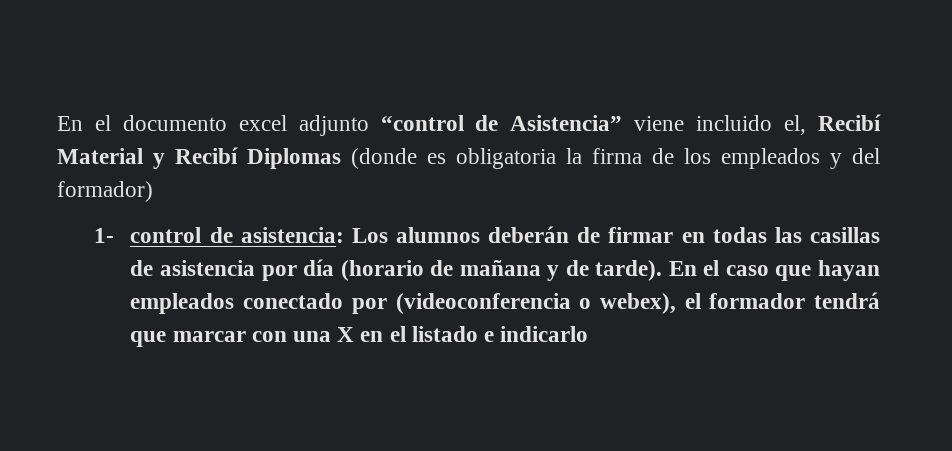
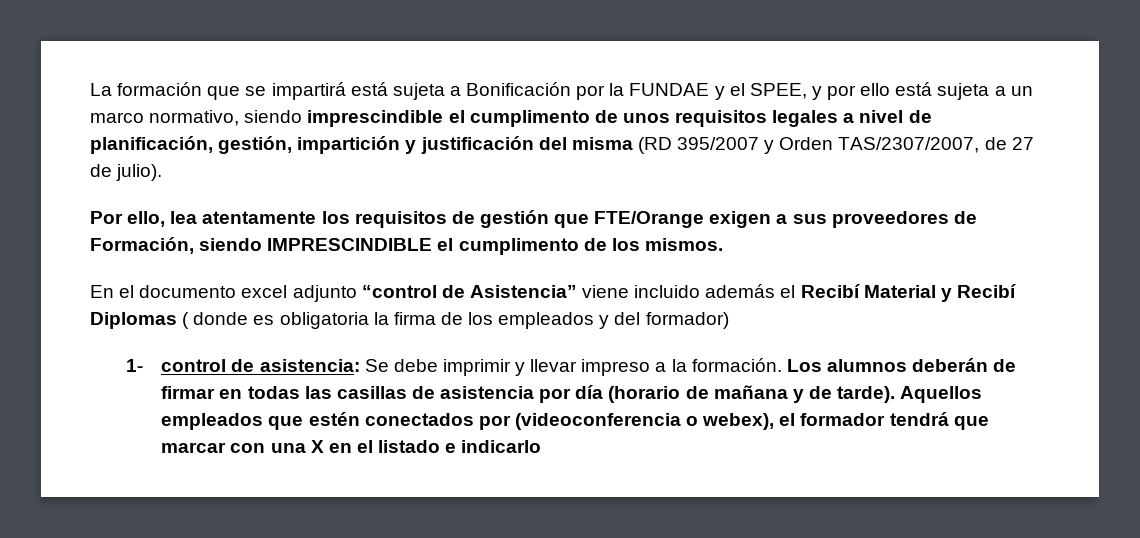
+ La formación que se impartirá está sujeta a Bonificación por la FUNDAE y el SPEE, y por ello está sujeta a un marco normativo, siendo imprescindible el cumplimento de unos requisitos legales a nivel de planificación, gestión, impartición y justificación del misma (RD 395/2007 y Orden TAS/2307/2007, de 27 de julio).
+ Por ello, lea atentamente los requisitos de gestión que FTE/Orange exigen a sus proveedores de Formación, siendo IMPRESCINDIBLE el cumplimento de los mismos.
- En el documento excel adjunto “control de Asistencia” viene incluido el, Recibí Material y Recibí Diplomas (donde es obligatoria la firma de los empleados y del formador)
+ En el documento excel adjunto “control de Asistencia” viene incluido además el Recibí Material y Recibí Diplomas ( donde es obligatoria la firma de los empleados y del formador)
- 1- control de asistencia: Los alumnos deberán de firmar en todas las casillas de asistencia por día (horario de mañana y de tarde).
+ 1- control de asistencia: Se debe imprimir y llevar impreso a la formación. Los alumnos deberán de firmar en todas las casillas de asistencia por día (horario de mañana y de tarde).
- En el caso que hayan empleados conectado por (videoconferencia o webex), el formador tendrá que marcar con una X en el listado e indicarlo
+ Aquellos empleados que estén conectados por (videoconferencia o webex), el formador tendrá que marcar con una X en el listado e indicarlo

